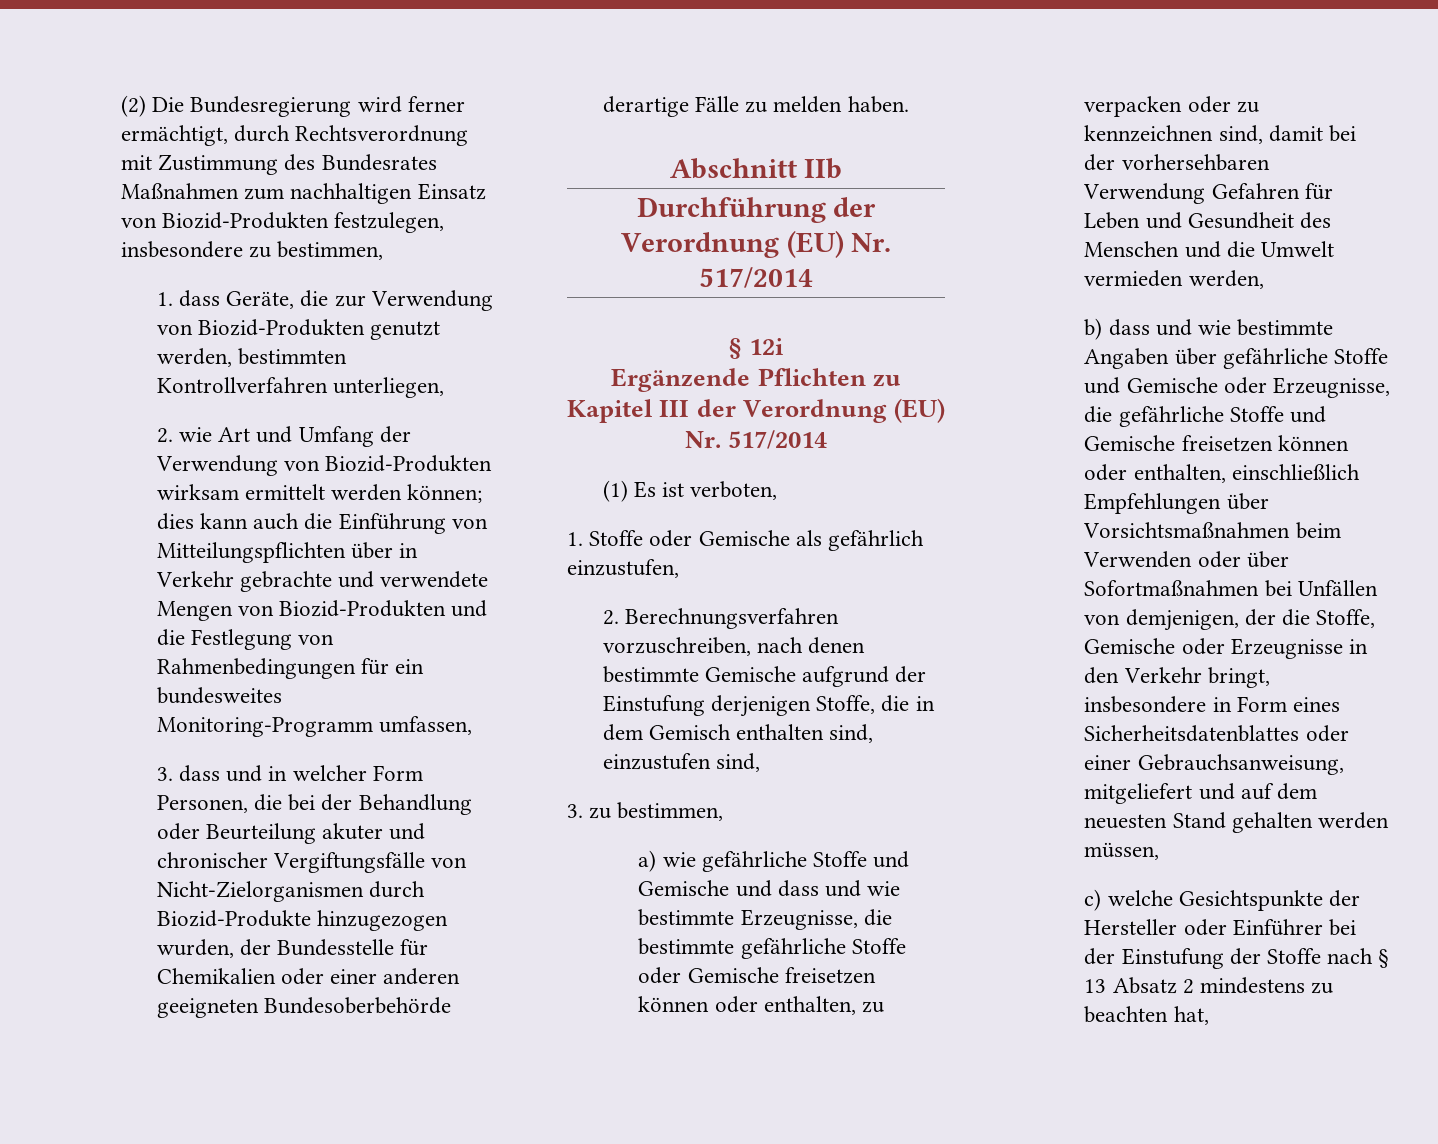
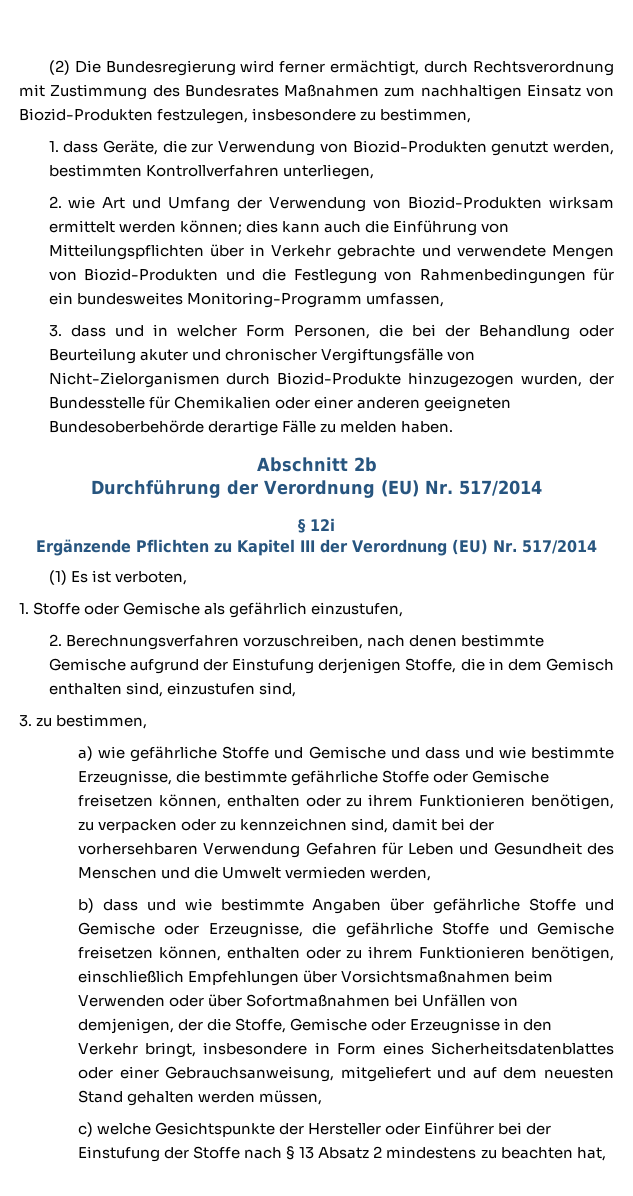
- Abschnitt IIb
+ Abschnitt 2b
- a) wie gefährliche Stoffe und Gemische und dass und wie bestimmte Erzeugnisse, die bestimmte gefährliche Stoffe oder Gemische freisetzen können oder enthalten, zu verpacken oder zu kennzeichnen sind, damit bei der vorhersehbaren Verwendung Gefahren für Leben und Gesundheit des Menschen und die Umwelt vermieden werden,
+ a) wie gefährliche Stoffe und Gemische und dass und wie bestimmte Erzeugnisse, die bestimmte gefährliche Stoffe oder Gemische freisetzen können, enthalten oder zu ihrem Funktionieren benötigen, zu verpacken oder zu kennzeichnen sind, damit bei der vorhersehbaren Verwendung Gefahren für Leben und Gesundheit des Menschen und die Umwelt vermieden werden,
- b) dass und wie bestimmte Angaben über gefährliche Stoffe und Gemische oder Erzeugnisse, die gefährliche Stoffe und Gemische freisetzen können oder enthalten, einschließlich Empfehlungen über Vorsichtsmaßnahmen beim Verwenden oder über Sofortmaßnahmen bei Unfällen von demjenigen, der die Stoffe, Gemische oder Erzeugnisse in den Verkehr bringt, insbesondere in Form eines Sicherheitsdatenblattes oder einer Gebrauchsanweisung, mitgeliefert und auf dem neuesten Stand gehalten werden müssen,
+ b) dass und wie bestimmte Angaben über gefährliche Stoffe und Gemische oder Erzeugnisse, die gefährliche Stoffe und Gemische freisetzen können, enthalten oder zu ihrem Funktionieren benötigen, einschließlich Empfehlungen über Vorsichtsmaßnahmen beim Verwenden oder über Sofortmaßnahmen bei Unfällen von demjenigen, der die Stoffe, Gemische oder Erzeugnisse in den Verkehr bringt, insbesondere in Form eines Sicherheitsdatenblattes oder einer Gebrauchsanweisung, mitgeliefert und auf dem neuesten Stand gehalten werden müssen,

